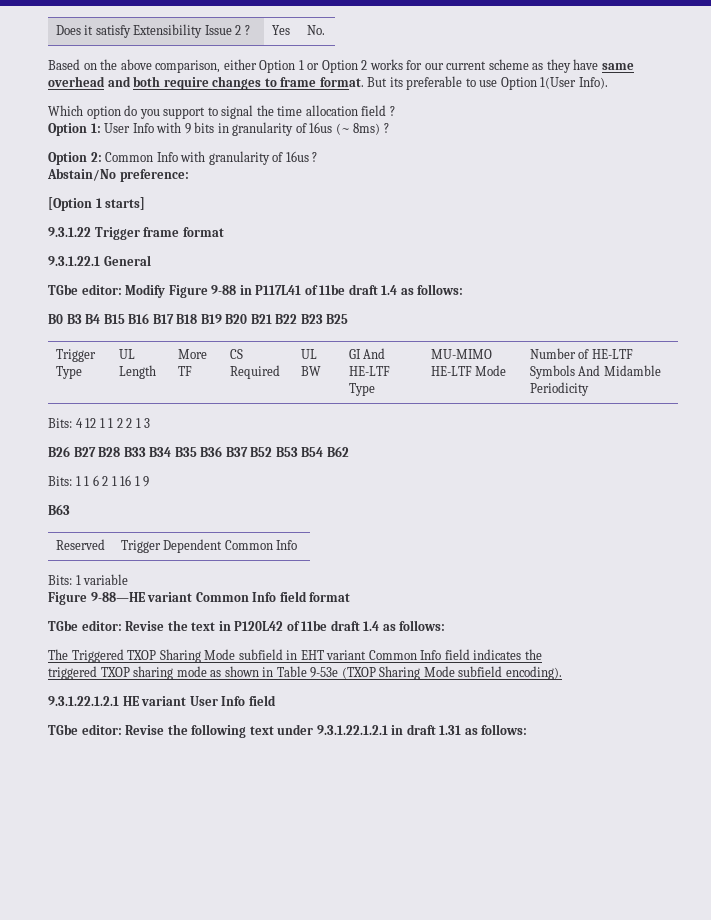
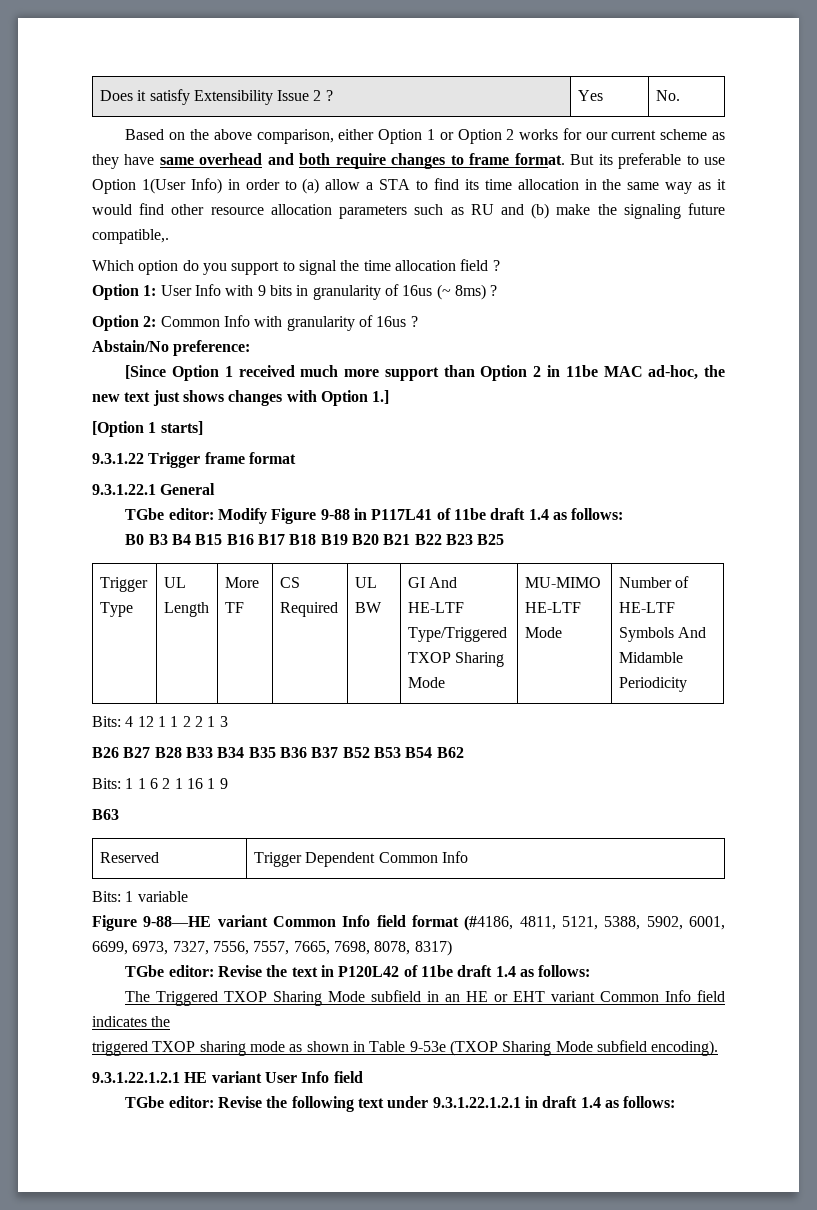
- But its preferable to use Option 1(User Info).
+ But its preferable to use Option 1(User Info) in order to (a) allow a STA to find its time allocation in the same way as it would find other resource allocation parameters such as RU and (b) make the signaling future compatible,.
+ [Since Option 1 received much more support than Option 2 in 11be MAC ad-hoc, the new text just shows changes with Option 1.]
- Trigger Type | UL Length | More TF | CS Required | UL BW | GI And HE-LTF Type | MU-MIMO HE-LTF Mode | Number of HE-LTF Symbols And Midamble Periodicity
+ Trigger Type | UL Length | More TF | CS Required | UL BW | GI And HE-LTF Type/Triggered TXOP Sharing Mode | MU-MIMO HE-LTF Mode | Number of HE-LTF Symbols And Midamble Periodicity
- Figure 9-88—HE variant Common Info field format
+ Figure 9-88—HE variant Common Info field format (#4186, 4811, 5121, 5388, 5902, 6001, 6699, 6973, 7327, 7556, 7557, 7665, 7698, 8078, 8317)
- The Triggered TXOP Sharing Mode subfield in EHT variant Common Info field indicates the
+ The Triggered TXOP Sharing Mode subfield in an HE or EHT variant Common Info field indicates the
- TGbe editor: Revise the following text under 9.3.1.22.1.2.1 in draft 1.31 as follows:
+ TGbe editor: Revise the following text under 9.3.1.22.1.2.1 in draft 1.4 as follows:

